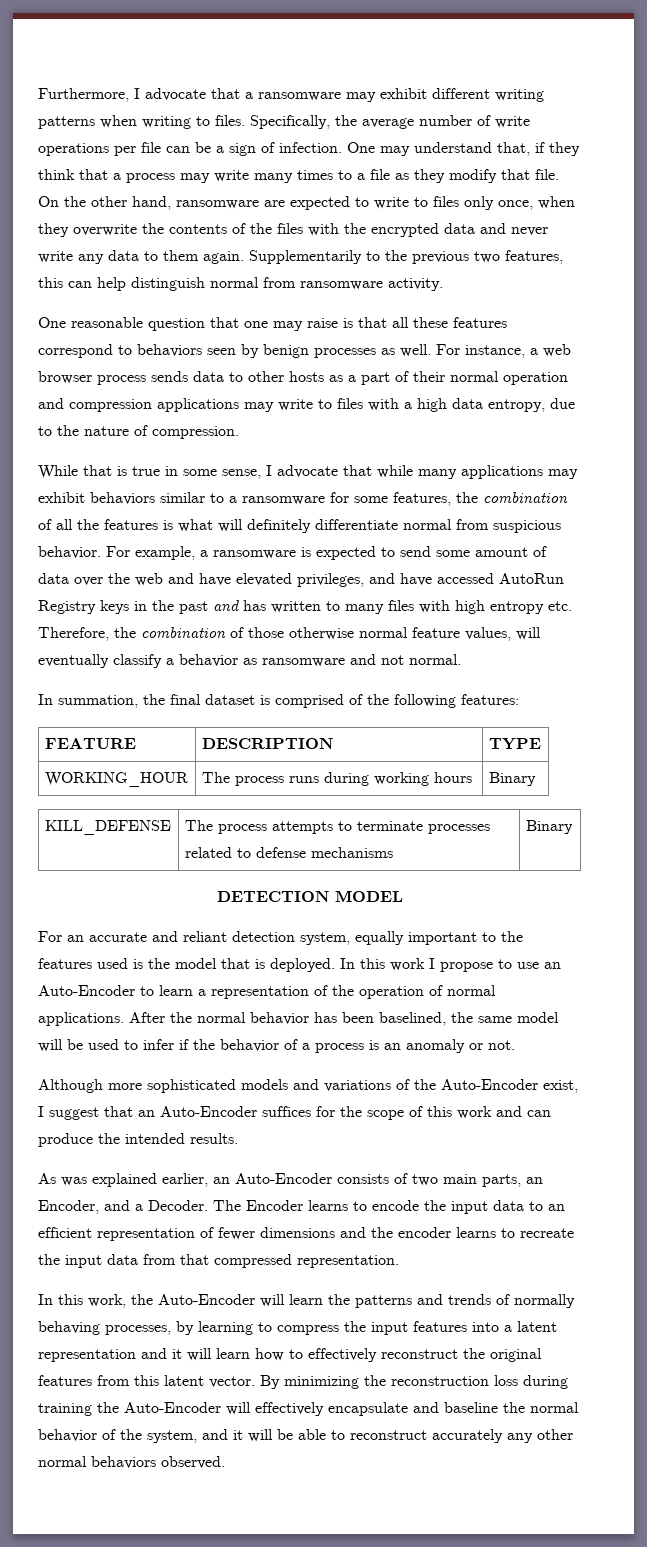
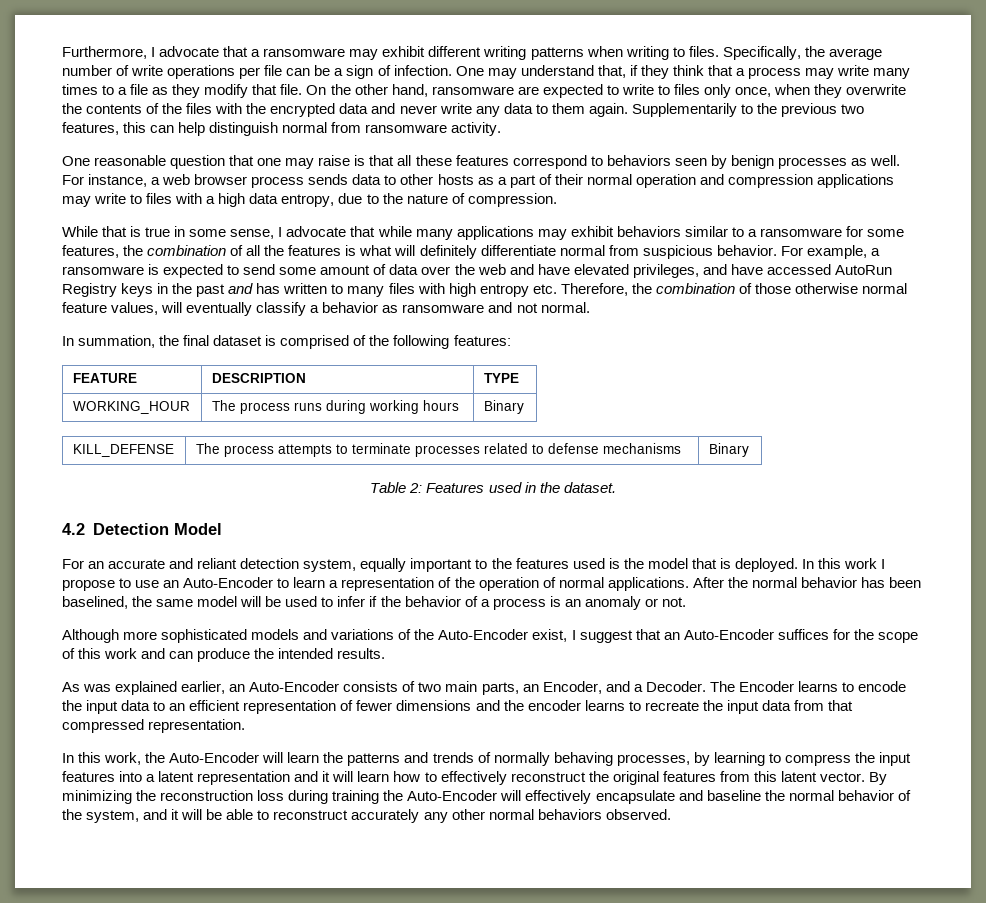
- DETECTION MODEL
+ Table 2: Features used in the dataset.
+ 4.2 Detection Model

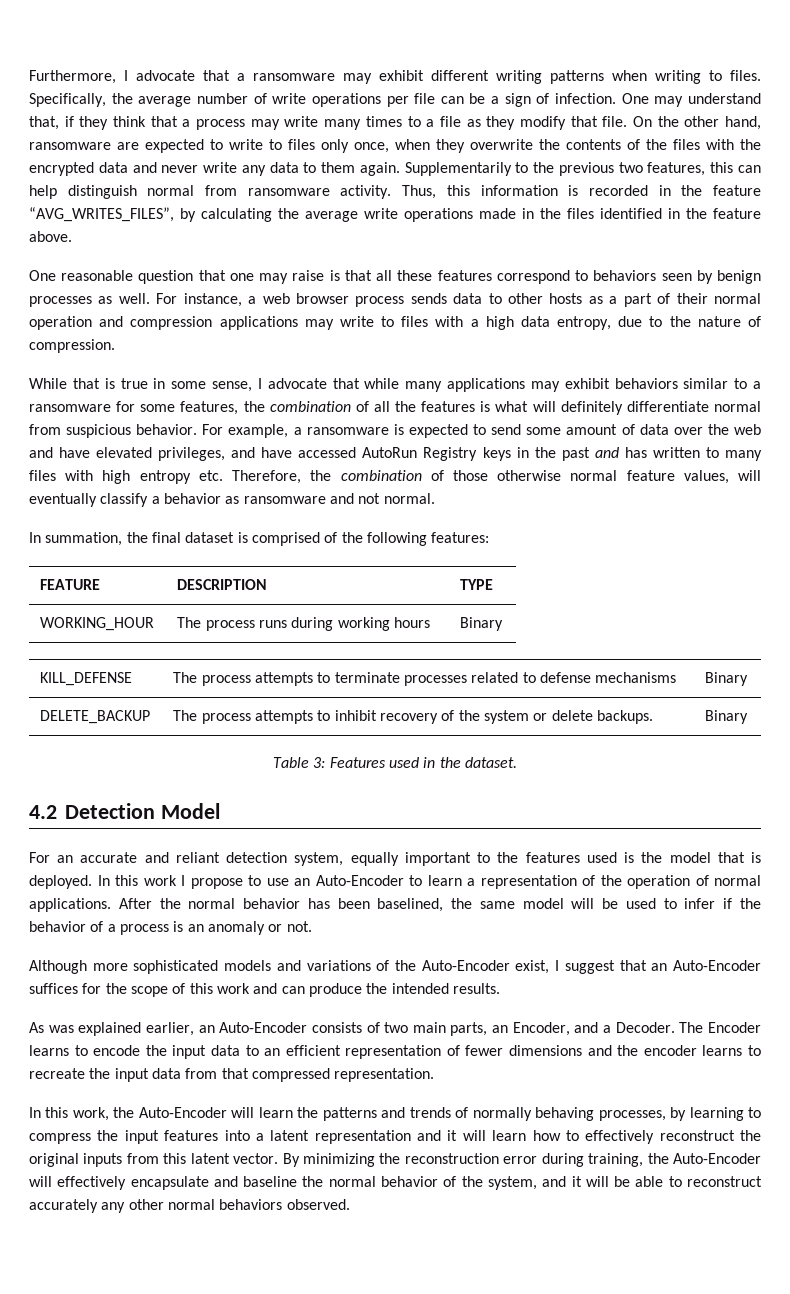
+ Thus, this information is recorded in the feature “AVG_WRITES_FILES”, by calculating the average write operations made in the files identified in the feature above.
+ DELETE_BACKUP | The process attempts to inhibit recovery of the system or delete backups. | Binary
- Table 2: Features used in the dataset.
+ Table 3: Features used in the dataset.
- In this work, the Auto-Encoder will learn the patterns and trends of normally behaving processes, by learning to compress the input features into a latent representation and it will learn how to effectively reconstruct the original features from this latent vector.
+ In this work, the Auto-Encoder will learn the patterns and trends of normally behaving processes, by learning to compress the input features into a latent representation and it will learn how to effectively reconstruct the original inputs from this latent vector.
- By minimizing the reconstruction loss during training the Auto-Encoder will effectively encapsulate and baseline the normal behavior of the system, and it will be able to reconstruct accurately any other normal behaviors observed.
+ By minimizing the reconstruction error during training, the Auto-Encoder will effectively encapsulate and baseline the normal behavior of the system, and it will be able to reconstruct accurately any other normal behaviors observed.

